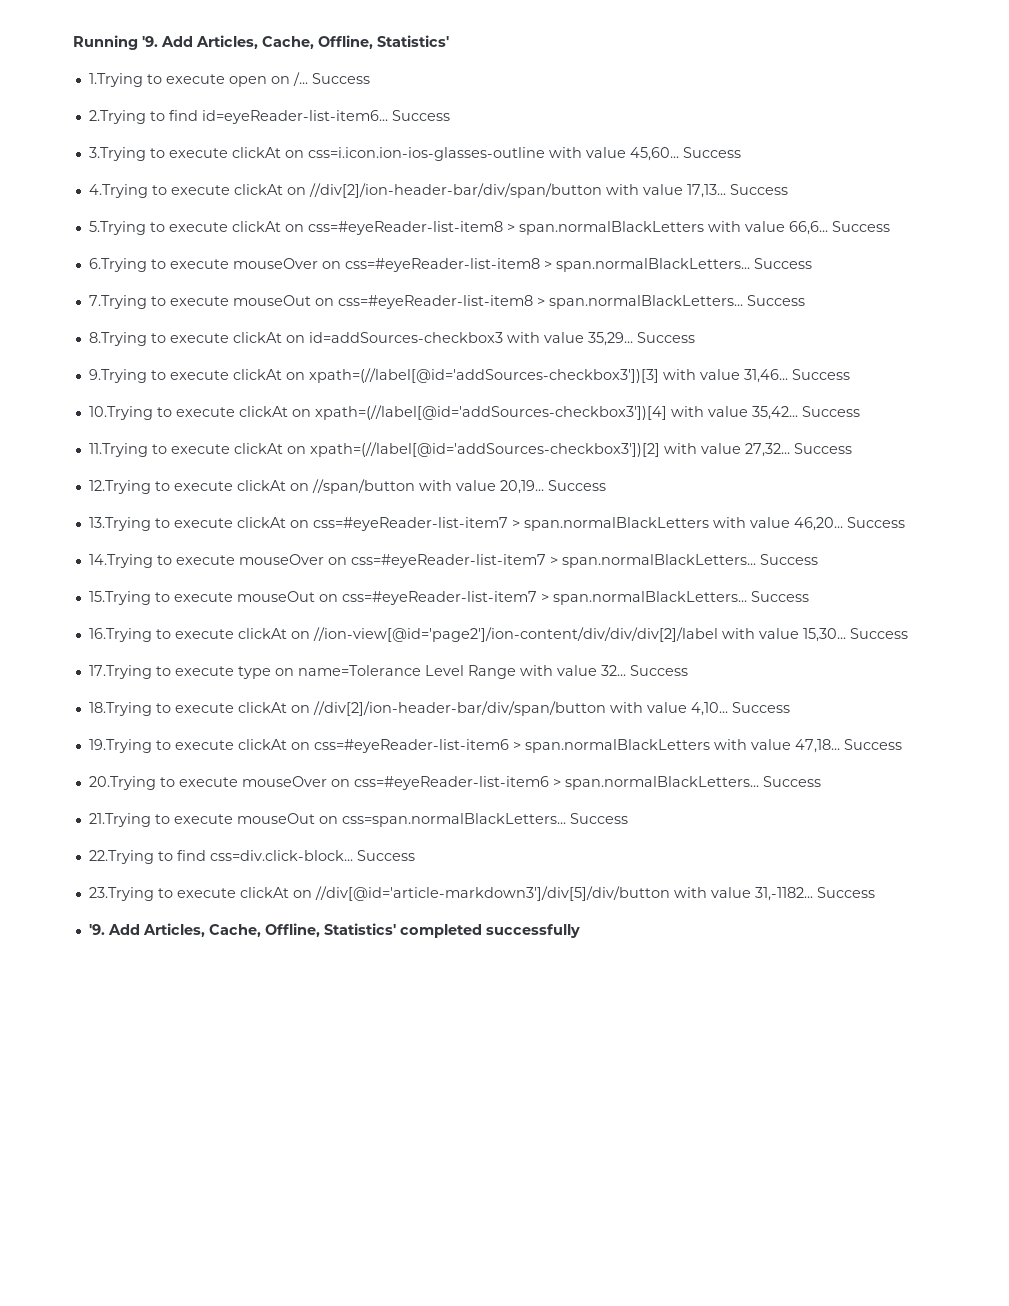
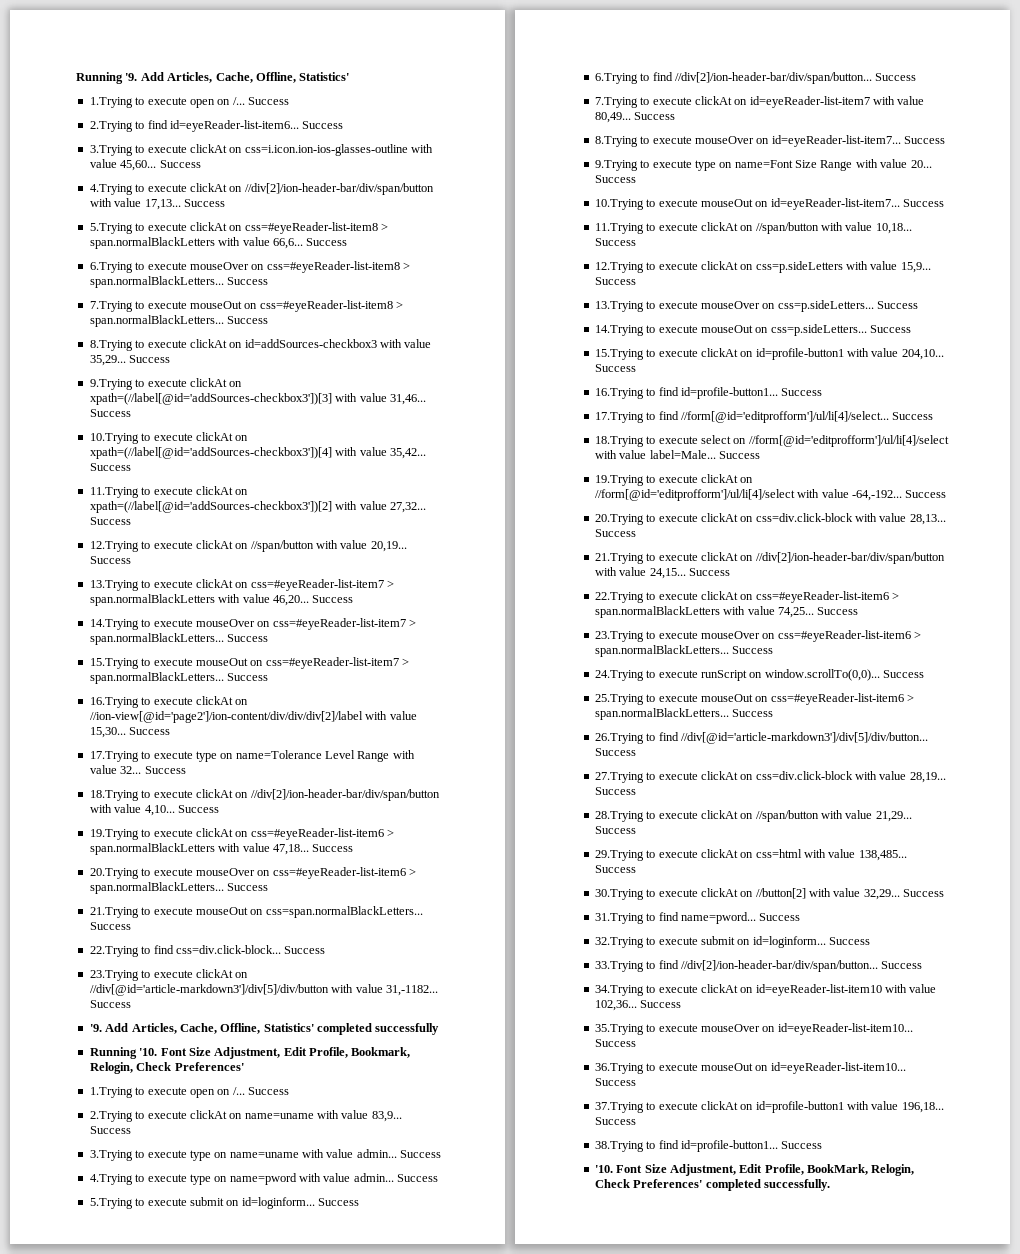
+ Running '10. Font Size Adjustment, Edit Profile, Bookmark, Relogin, Check Preferences'
+ 1.Trying to execute open on /... Success
+ 2.Trying to execute clickAt on name=uname with value 83,9... Success
+ 3.Trying to execute type on name=uname with value admin... Success
+ 4.Trying to execute type on name=pword with value admin... Success
+ 5.Trying to execute submit on id=loginform... Success
+ 6.Trying to find //div[2]/ion-header-bar/div/span/button... Success
+ 7.Trying to execute clickAt on id=eyeReader-list-item7 with value 80,49... Success
+ 8.Trying to execute mouseOver on id=eyeReader-list-item7... Success
+ 9.Trying to execute type on name=Font Size Range with value 20... Success
+ 10.Trying to execute mouseOut on id=eyeReader-list-item7... Success
+ 11.Trying to execute clickAt on //span/button with value 10,18... Success
+ 12.Trying to execute clickAt on css=p.sideLetters with value 15,9... Success
+ 13.Trying to execute mouseOver on css=p.sideLetters... Success
+ 14.Trying to execute mouseOut on css=p.sideLetters... Success
+ 15.Trying to execute clickAt on id=profile-button1 with value 204,10... Success
+ 16.Trying to find id=profile-button1... Success
+ 17.Trying to find //form[@id='editprofform']/ul/li[4]/select... Success
+ 18.Trying to execute select on //form[@id='editprofform']/ul/li[4]/select with value label=Male... Success
+ 19.Trying to execute clickAt on //form[@id='editprofform']/ul/li[4]/select with value -64,-192... Success
+ 20.Trying to execute clickAt on css=div.click-block with value 28,13... Success
+ 21.Trying to execute clickAt on //div[2]/ion-header-bar/div/span/button with value 24,15... Success
+ 22.Trying to execute clickAt on css=#eyeReader-list-item6 > span.normalBlackLetters with value 74,25... Success
+ 23.Trying to execute mouseOver on css=#eyeReader-list-item6 > span.normalBlackLetters... Success
+ 24.Trying to execute runScript on window.scrollTo(0,0)... Success
+ 25.Trying to execute mouseOut on css=#eyeReader-list-item6 > span.normalBlackLetters... Success
+ 26.Trying to find //div[@id='article-markdown3']/div[5]/div/button... Success
+ 27.Trying to execute clickAt on css=div.click-block with value 28,19... Success
+ 28.Trying to execute clickAt on //span/button with value 21,29... Success
+ 29.Trying to execute clickAt on css=html with value 138,485... Success
+ 30.Trying to execute clickAt on //button[2] with value 32,29... Success
+ 31.Trying to find name=pword... Success
+ 32.Trying to execute submit on id=loginform... Success
+ 33.Trying to find //div[2]/ion-header-bar/div/span/button... Success
+ 34.Trying to execute clickAt on id=eyeReader-list-item10 with value 102,36... Success
+ 35.Trying to execute mouseOver on id=eyeReader-list-item10... Success
+ 36.Trying to execute mouseOut on id=eyeReader-list-item10... Success
+ 37.Trying to execute clickAt on id=profile-button1 with value 196,18... Success
+ 38.Trying to find id=profile-button1... Success
+ '10. Font Size Adjustment, Edit Profile, BookMark, Relogin, Check Preferences' completed successfully.

